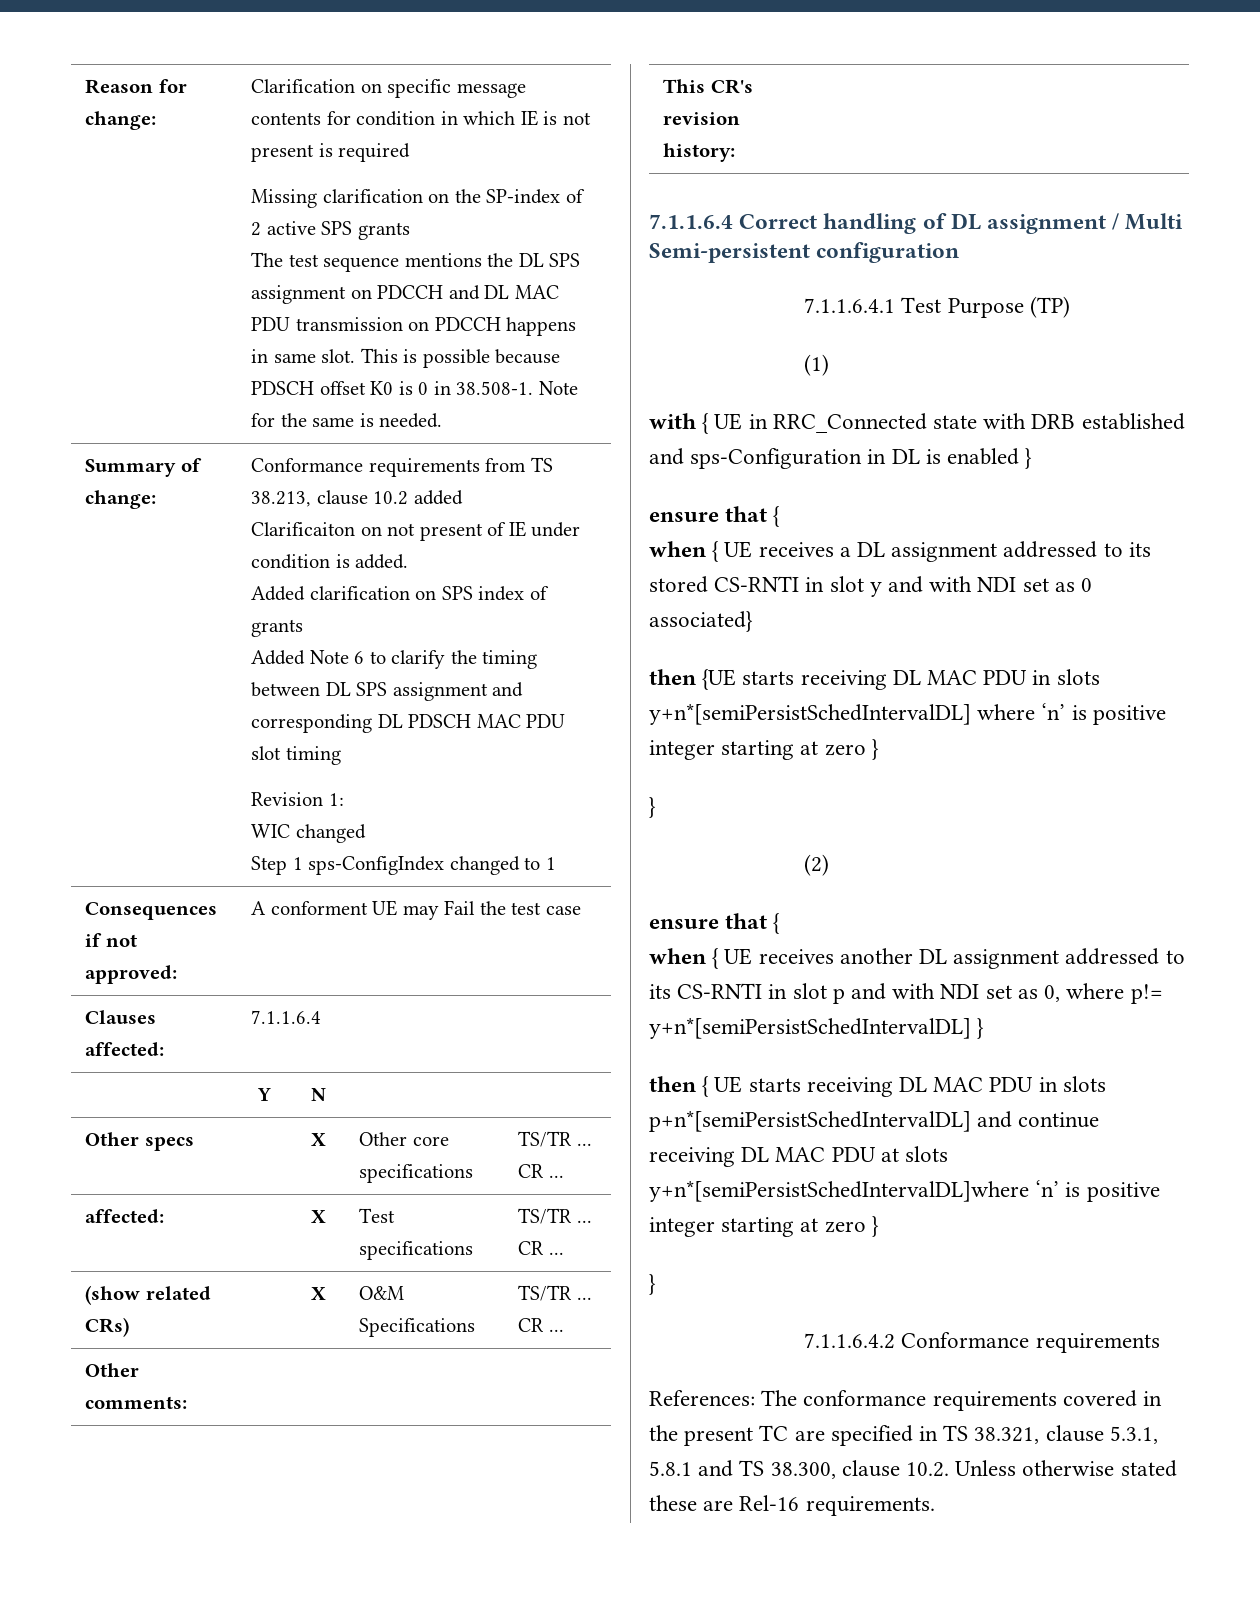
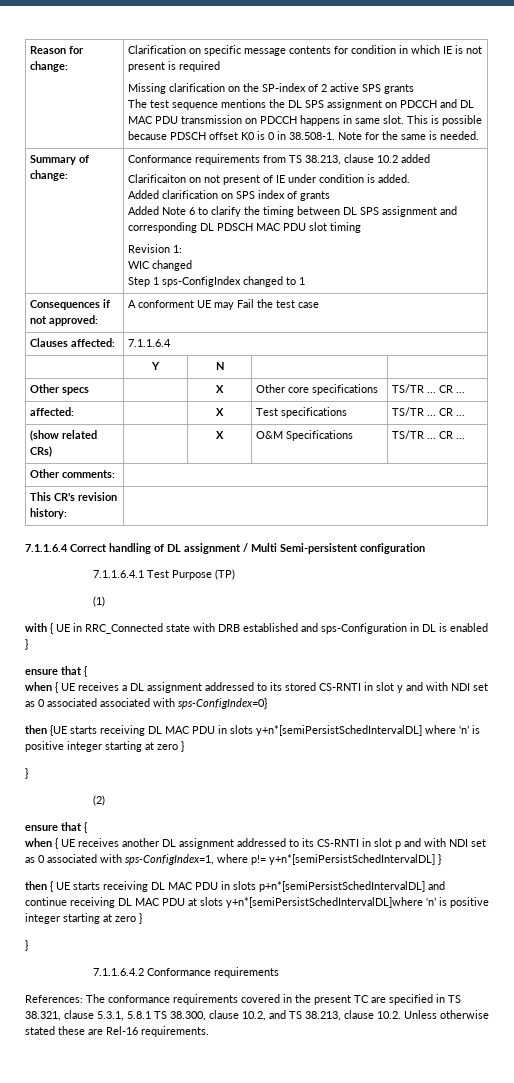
- when { UE receives a DL assignment addressed to its stored CS-RNTI in slot y and with NDI set as 0 associated}
+ when { UE receives a DL assignment addressed to its stored CS-RNTI in slot y and with NDI set as 0 associated associated with sps-ConfigIndex=0}
- when { UE receives another DL assignment addressed to its CS-RNTI in slot p and with NDI set as 0, where p!= y+n*[semiPersistSchedIntervalDL] }
+ when { UE receives another DL assignment addressed to its CS-RNTI in slot p and with NDI set as 0 associated with sps-ConfigIndex=1, where p!= y+n*[semiPersistSchedIntervalDL] }
- References: The conformance requirements covered in the present TC are specified in TS 38.321, clause 5.3.1, 5.8.1 and TS 38.300, clause 10.2. Unless otherwise stated these are Rel-16 requirements.
+ References: The conformance requirements covered in the present TC are specified in TS 38.321, clause 5.3.1, 5.8.1 TS 38.300, clause 10.2, and TS 38.213, clause 10.2. Unless otherwise stated these are Rel-16 requirements.

